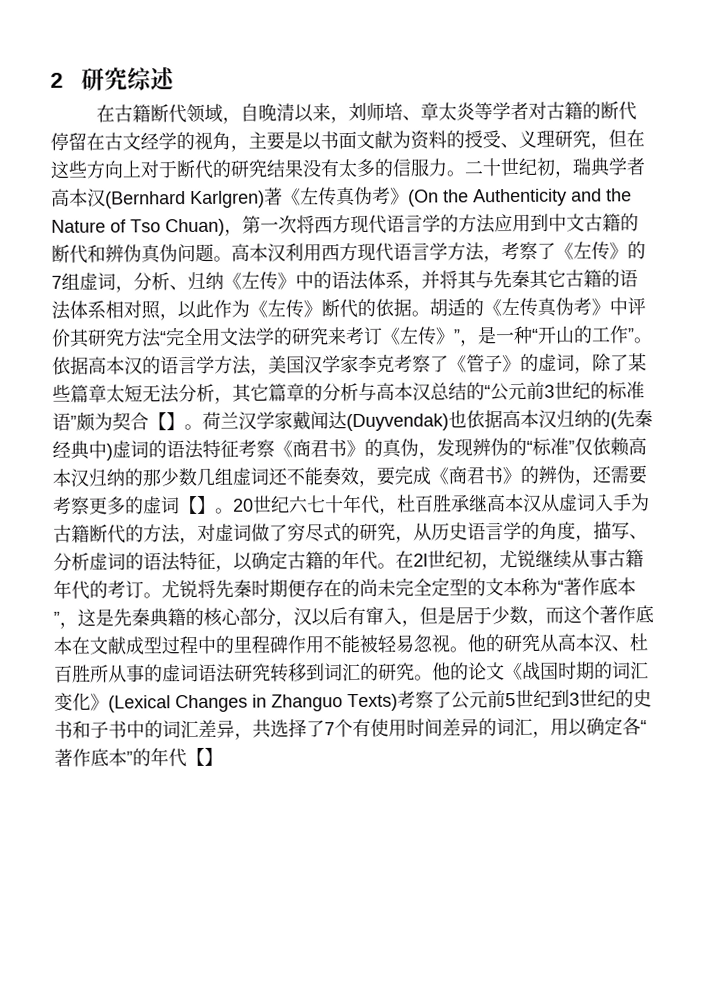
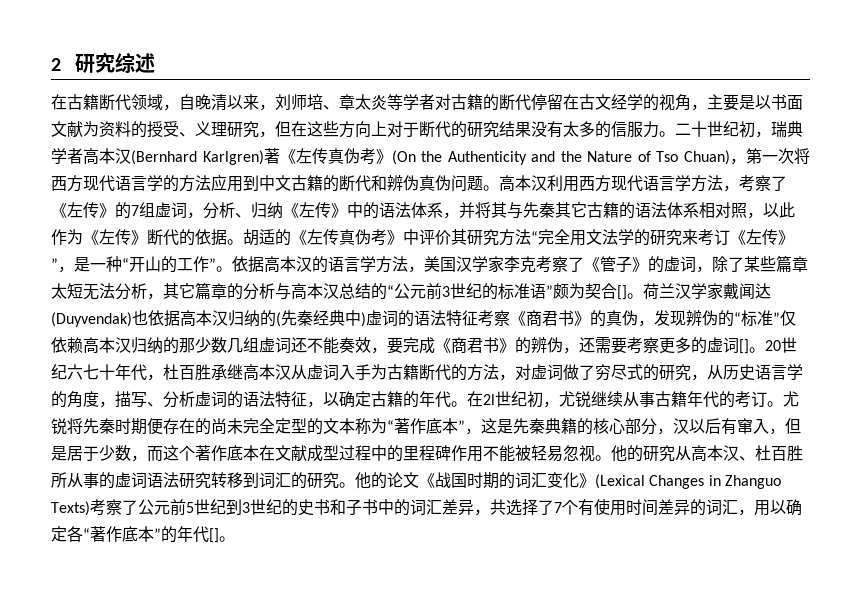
- 依据高本汉的语言学方法，美国汉学家李克考察了《管子》的虚词，除了某些篇章太短无法分析，其它篇章的分析与高本汉总结的“公元前3世纪的标准语”颇为契合【】。
+ 依据高本汉的语言学方法，美国汉学家李克考察了《管子》的虚词，除了某些篇章太短无法分析，其它篇章的分析与高本汉总结的“公元前3世纪的标准语”颇为契合[]。
- 荷兰汉学家戴闻达(Duyvendak)也依据高本汉归纳的(先秦经典中)虚词的语法特征考察《商君书》的真伪，发现辨伪的“标准”仅依赖高本汉归纳的那少数几组虚词还不能奏效，要完成《商君书》的辨伪，还需要考察更多的虚词【】。
+ 荷兰汉学家戴闻达(Duyvendak)也依据高本汉归纳的(先秦经典中)虚词的语法特征考察《商君书》的真伪，发现辨伪的“标准”仅依赖高本汉归纳的那少数几组虚词还不能奏效，要完成《商君书》的辨伪，还需要考察更多的虚词[]。
- 他的论文《战国时期的词汇变化》(Lexical Changes in Zhanguo Texts)考察了公元前5世纪到3世纪的史书和子书中的词汇差异，共选择了7个有使用时间差异的词汇，用以确定各“著作底本”的年代【】
+ 他的论文《战国时期的词汇变化》(Lexical Changes in Zhanguo Texts)考察了公元前5世纪到3世纪的史书和子书中的词汇差异，共选择了7个有使用时间差异的词汇，用以确定各“著作底本”的年代[]。

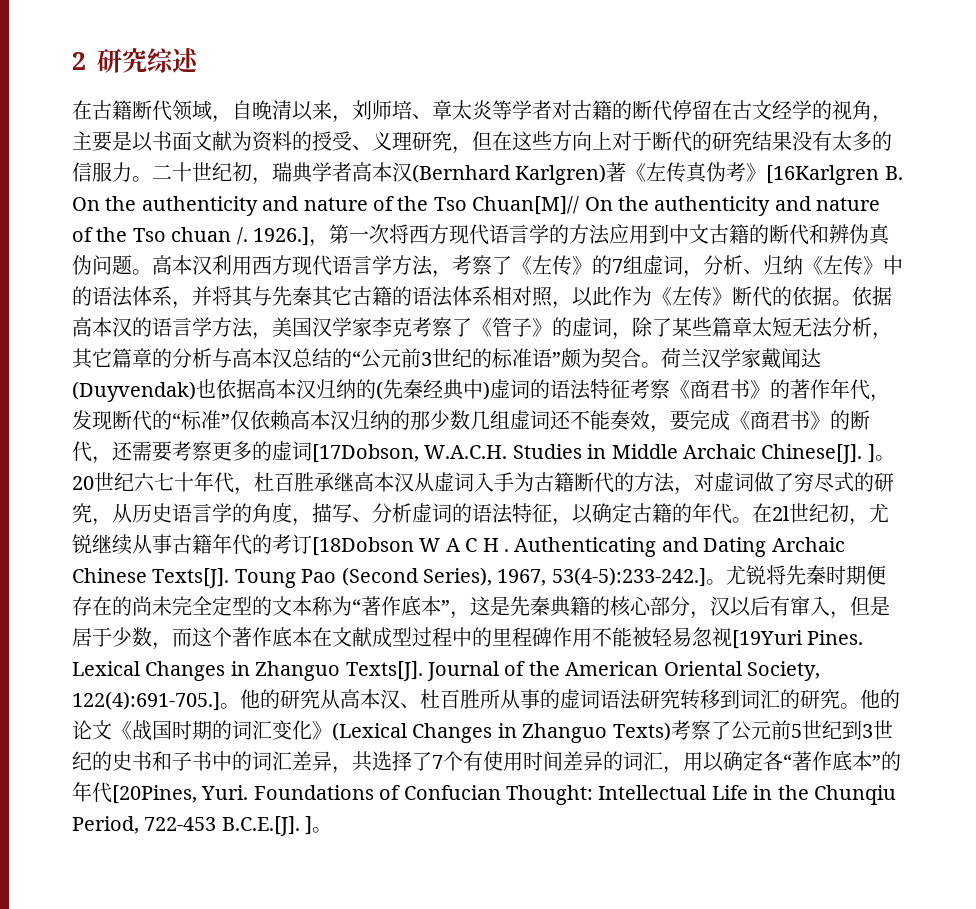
- 二十世纪初，瑞典学者高本汉(Bernhard Karlgren)著《左传真伪考》(On the Authenticity and the Nature of Tso Chuan)，第一次将西方现代语言学的方法应用到中文古籍的断代和辨伪真伪问题。
+ 二十世纪初，瑞典学者高本汉(Bernhard Karlgren)著《左传真伪考》[16Karlgren B. On the authenticity and nature of the Tso Chuan[M]// On the authenticity and nature of the Tso chuan /. 1926.]，第一次将西方现代语言学的方法应用到中文古籍的断代和辨伪真伪问题。
- 胡适的《左传真伪考》中评价其研究方法“完全用文法学的研究来考订《左传》”，是一种“开山的工作”。
- 依据高本汉的语言学方法，美国汉学家李克考察了《管子》的虚词，除了某些篇章太短无法分析，其它篇章的分析与高本汉总结的“公元前3世纪的标准语”颇为契合[]。
+ 依据高本汉的语言学方法，美国汉学家李克考察了《管子》的虚词，除了某些篇章太短无法分析，其它篇章的分析与高本汉总结的“公元前3世纪的标准语”颇为契合。
- 荷兰汉学家戴闻达(Duyvendak)也依据高本汉归纳的(先秦经典中)虚词的语法特征考察《商君书》的真伪，发现辨伪的“标准”仅依赖高本汉归纳的那少数几组虚词还不能奏效，要完成《商君书》的辨伪，还需要考察更多的虚词[]。
+ 荷兰汉学家戴闻达(Duyvendak)也依据高本汉归纳的(先秦经典中)虚词的语法特征考察《商君书》的著作年代，发现断代的“标准”仅依赖高本汉归纳的那少数几组虚词还不能奏效，要完成《商君书》的断代，还需要考察更多的虚词[17Dobson, W.A.C.H. Studies in Middle Archaic Chinese[J]. ]。
- 在2l世纪初，尤锐继续从事古籍年代的考订。
+ 在2l世纪初，尤锐继续从事古籍年代的考订[18Dobson W A C H . Authenticating and Dating Archaic Chinese Texts[J]. Toung Pao (Second Series), 1967, 53(4-5):233-242.]。
- 尤锐将先秦时期便存在的尚未完全定型的文本称为“著作底本”，这是先秦典籍的核心部分，汉以后有窜入，但是居于少数，而这个著作底本在文献成型过程中的里程碑作用不能被轻易忽视。
+ 尤锐将先秦时期便存在的尚未完全定型的文本称为“著作底本”，这是先秦典籍的核心部分，汉以后有窜入，但是居于少数，而这个著作底本在文献成型过程中的里程碑作用不能被轻易忽视[19Yuri Pines. Lexical Changes in Zhanguo Texts[J]. Journal of the American Oriental Society, 122(4):691-705.]。
- 他的论文《战国时期的词汇变化》(Lexical Changes in Zhanguo Texts)考察了公元前5世纪到3世纪的史书和子书中的词汇差异，共选择了7个有使用时间差异的词汇，用以确定各“著作底本”的年代[]。
+ 他的论文《战国时期的词汇变化》(Lexical Changes in Zhanguo Texts)考察了公元前5世纪到3世纪的史书和子书中的词汇差异，共选择了7个有使用时间差异的词汇，用以确定各“著作底本”的年代[20Pines, Yuri. Foundations of Confucian Thought: Intellectual Life in the Chunqiu Period, 722-453 B.C.E.[J]. ]。

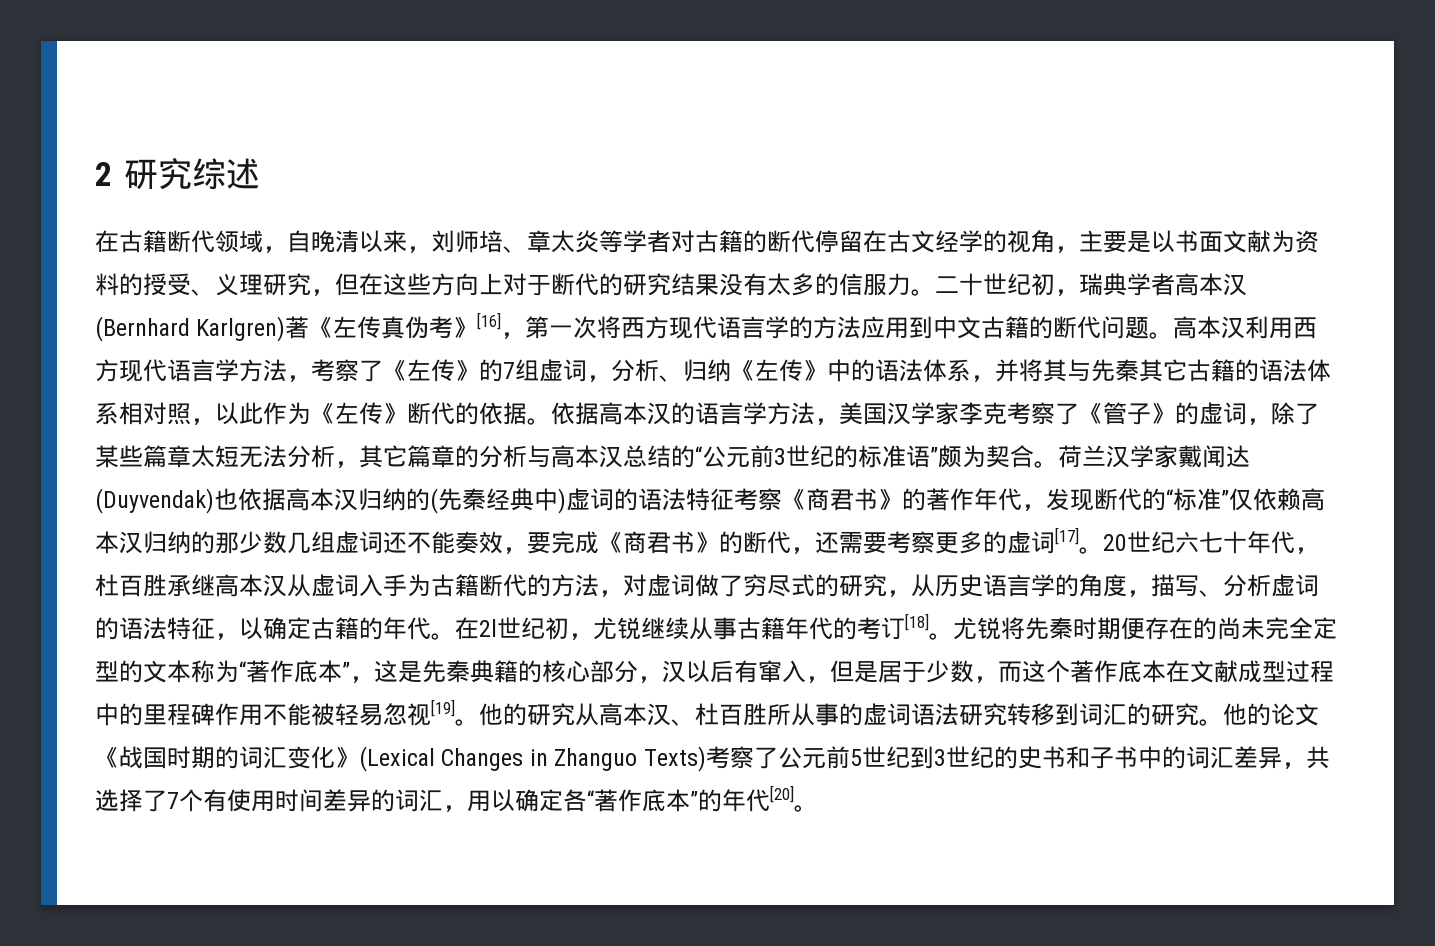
- 二十世纪初，瑞典学者高本汉(Bernhard Karlgren)著《左传真伪考》[16Karlgren B. On the authenticity and nature of the Tso Chuan[M]// On the authenticity and nature of the Tso chuan /. 1926.]，第一次将西方现代语言学的方法应用到中文古籍的断代和辨伪真伪问题。
+ 二十世纪初，瑞典学者高本汉(Bernhard Karlgren)著《左传真伪考》[16]，第一次将西方现代语言学的方法应用到中文古籍的断代问题。
- 荷兰汉学家戴闻达(Duyvendak)也依据高本汉归纳的(先秦经典中)虚词的语法特征考察《商君书》的著作年代，发现断代的“标准”仅依赖高本汉归纳的那少数几组虚词还不能奏效，要完成《商君书》的断代，还需要考察更多的虚词[17Dobson, W.A.C.H. Studies in Middle Archaic Chinese[J]. ]。
+ 荷兰汉学家戴闻达(Duyvendak)也依据高本汉归纳的(先秦经典中)虚词的语法特征考察《商君书》的著作年代，发现断代的“标准”仅依赖高本汉归纳的那少数几组虚词还不能奏效，要完成《商君书》的断代，还需要考察更多的虚词[17]。
- 在2l世纪初，尤锐继续从事古籍年代的考订[18Dobson W A C H . Authenticating and Dating Archaic Chinese Texts[J]. Toung Pao (Second Series), 1967, 53(4-5):233-242.]。
+ 在2l世纪初，尤锐继续从事古籍年代的考订[18]。
- 尤锐将先秦时期便存在的尚未完全定型的文本称为“著作底本”，这是先秦典籍的核心部分，汉以后有窜入，但是居于少数，而这个著作底本在文献成型过程中的里程碑作用不能被轻易忽视[19Yuri Pines. Lexical Changes in Zhanguo Texts[J]. Journal of the American Oriental Society, 122(4):691-705.]。
+ 尤锐将先秦时期便存在的尚未完全定型的文本称为“著作底本”，这是先秦典籍的核心部分，汉以后有窜入，但是居于少数，而这个著作底本在文献成型过程中的里程碑作用不能被轻易忽视[19]。
- 他的论文《战国时期的词汇变化》(Lexical Changes in Zhanguo Texts)考察了公元前5世纪到3世纪的史书和子书中的词汇差异，共选择了7个有使用时间差异的词汇，用以确定各“著作底本”的年代[20Pines, Yuri. Foundations of Confucian Thought: Intellectual Life in the Chunqiu Period, 722-453 B.C.E.[J]. ]。
+ 他的论文《战国时期的词汇变化》(Lexical Changes in Zhanguo Texts)考察了公元前5世纪到3世纪的史书和子书中的词汇差异，共选择了7个有使用时间差异的词汇，用以确定各“著作底本”的年代[20]。

